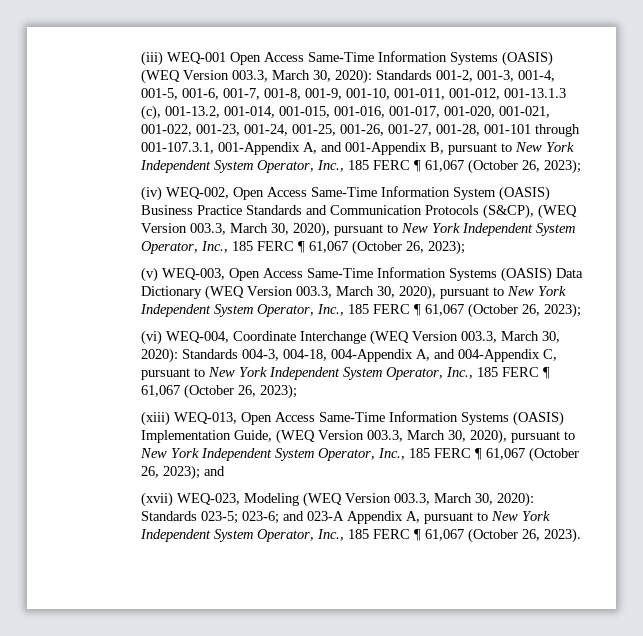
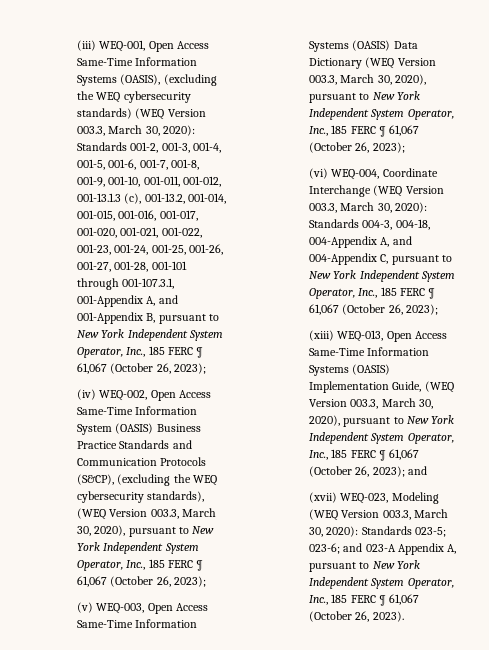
- (iii) WEQ-001 Open Access Same-Time Information Systems (OASIS) (WEQ Version 003.3, March 30, 2020): Standards 001-2, 001-3, 001-4, 001-5, 001-6, 001-7, 001-8, 001-9, 001-10, 001-011, 001-012, 001-13.1.3 (c), 001-13.2, 001-014, 001-015, 001-016, 001-017, 001-020, 001-021, 001-022, 001-23, 001-24, 001-25, 001-26, 001-27, 001-28, 001-101 through 001-107.3.1, 001-Appendix A, and 001-Appendix B, pursuant to New York Independent System Operator, Inc., 185 FERC ¶ 61,067 (October 26, 2023);
+ (iii) WEQ-001, Open Access Same-Time Information Systems (OASIS), (excluding the WEQ cybersecurity standards) (WEQ Version 003.3, March 30, 2020): Standards 001-2, 001-3, 001-4, 001-5, 001-6, 001-7, 001-8, 001-9, 001-10, 001-011, 001-012, 001-13.1.3 (c), 001-13.2, 001-014, 001-015, 001-016, 001-017, 001-020, 001-021, 001-022, 001-23, 001-24, 001-25, 001-26, 001-27, 001-28, 001-101 through 001-107.3.1, 001-Appendix A, and 001-Appendix B, pursuant to New York Independent System Operator, Inc., 185 FERC ¶ 61,067 (October 26, 2023);
- (iv) WEQ-002, Open Access Same-Time Information System (OASIS) Business Practice Standards and Communication Protocols (S&CP), (WEQ Version 003.3, March 30, 2020), pursuant to New York Independent System Operator, Inc., 185 FERC ¶ 61,067 (October 26, 2023);
+ (iv) WEQ-002, Open Access Same-Time Information System (OASIS) Business Practice Standards and Communication Protocols (S&CP), (excluding the WEQ cybersecurity standards), (WEQ Version 003.3, March 30, 2020), pursuant to New York Independent System Operator, Inc., 185 FERC ¶ 61,067 (October 26, 2023);

